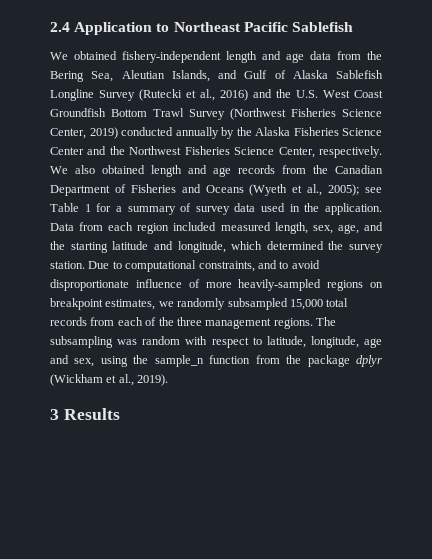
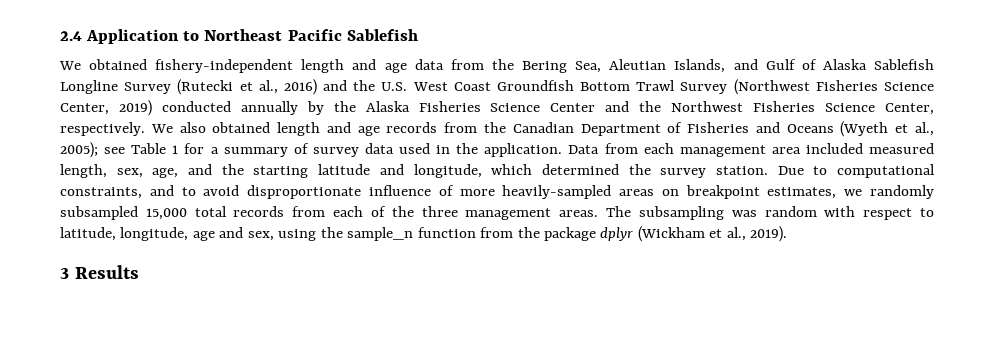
- Data from each region included measured length, sex, age, and the starting latitude and longitude, which determined the survey station.
+ Data from each management area included measured length, sex, age, and the starting latitude and longitude, which determined the survey station.
- Due to computational constraints, and to avoid disproportionate influence of more heavily-sampled regions on breakpoint estimates, we randomly subsampled 15,000 total records from each of the three management regions.
+ Due to computational constraints, and to avoid disproportionate influence of more heavily-sampled areas on breakpoint estimates, we randomly subsampled 15,000 total records from each of the three management areas.

